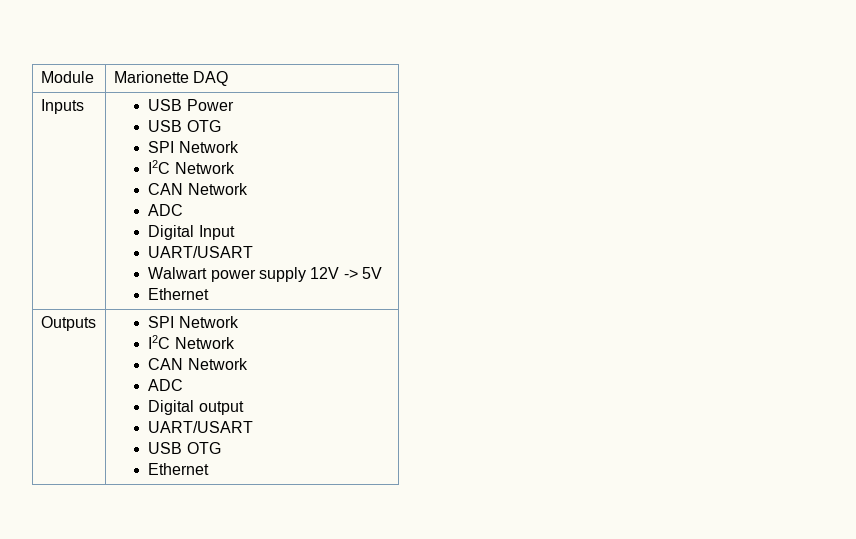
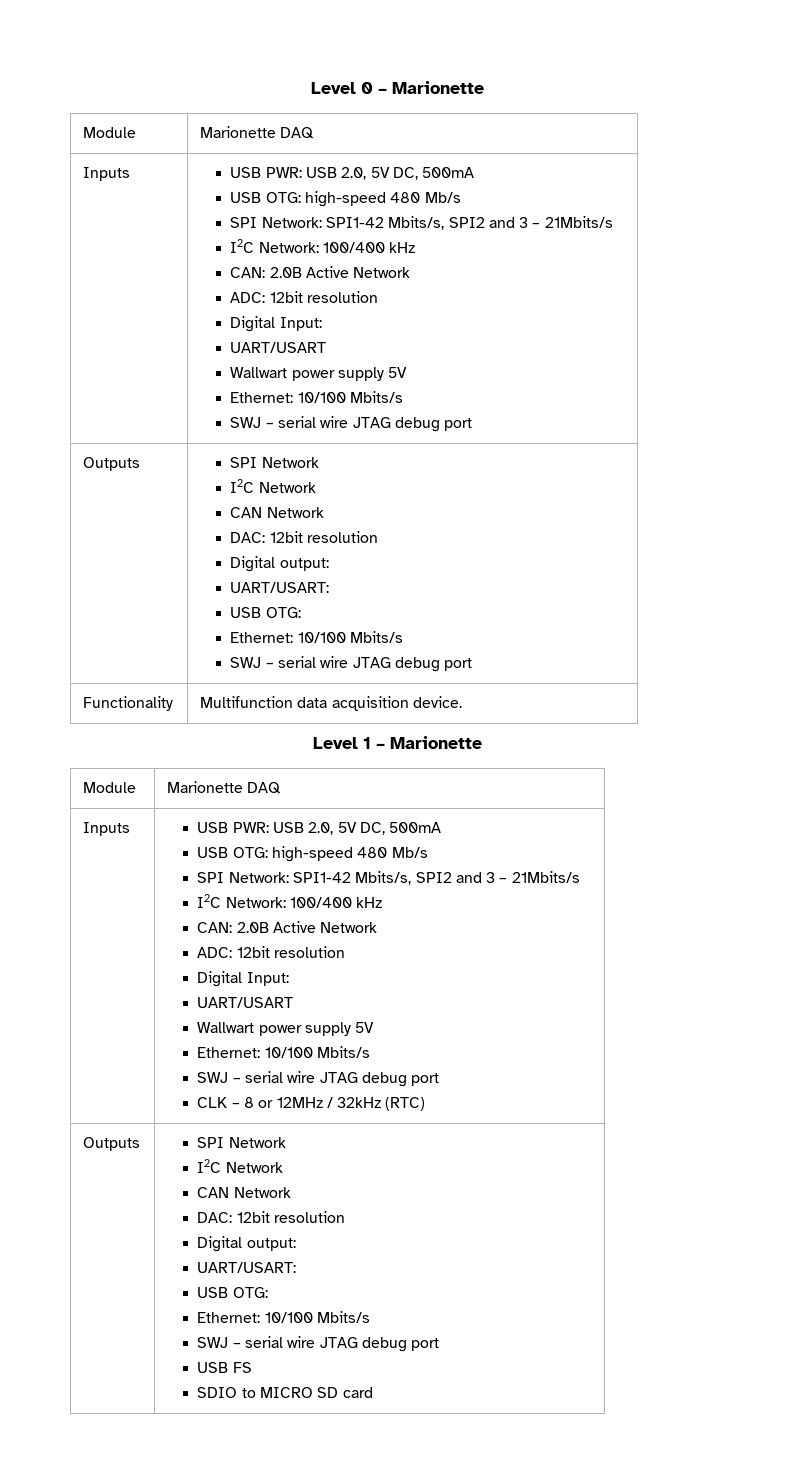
+ Level 0 – Marionette
  Module | Marionette DAQ
- Inputs | USB Power
- USB OTG
- SPI Network
- I2C Network
- CAN Network
- ADC
- Digital Input
+ Inputs | USB PWR: USB 2.0, 5V DC, 500mA
+ USB OTG: high-speed 480 Mb/s
+ SPI Network: SPI1-42 Mbits/s, SPI2 and 3 – 21Mbits/s
+ I2C Network: 100/400 kHz
+ CAN: 2.0B Active Network
+ ADC: 12bit resolution
+ Digital Input:
  UART/USART
- Walwart power supply 12V -> 5V
- Ethernet
+ Wallwart power supply 5V
+ Ethernet: 10/100 Mbits/s
+ SWJ – serial wire JTAG debug port
  Outputs | SPI Network
  I2C Network
  CAN Network
- ADC
- Digital output
+ DAC: 12bit resolution
+ Digital output:
+ UART/USART:
+ USB OTG:
+ Ethernet: 10/100 Mbits/s
+ SWJ – serial wire JTAG debug port
+ Functionality | Multifunction data acquisition device.
+ Level 1 – Marionette
+ Module | Marionette DAQ
+ Inputs | USB PWR: USB 2.0, 5V DC, 500mA
+ USB OTG: high-speed 480 Mb/s
+ SPI Network: SPI1-42 Mbits/s, SPI2 and 3 – 21Mbits/s
+ I2C Network: 100/400 kHz
+ CAN: 2.0B Active Network
+ ADC: 12bit resolution
+ Digital Input:
  UART/USART
- USB OTG
- Ethernet
+ Wallwart power supply 5V
+ Ethernet: 10/100 Mbits/s
+ SWJ – serial wire JTAG debug port
+ CLK – 8 or 12MHz / 32kHz (RTC)
+ Outputs | SPI Network
+ I2C Network
+ CAN Network
+ DAC: 12bit resolution
+ Digital output:
+ UART/USART:
+ USB OTG:
+ Ethernet: 10/100 Mbits/s
+ SWJ – serial wire JTAG debug port
+ USB FS
+ SDIO to MICRO SD card

